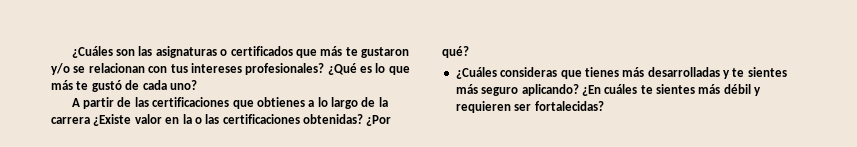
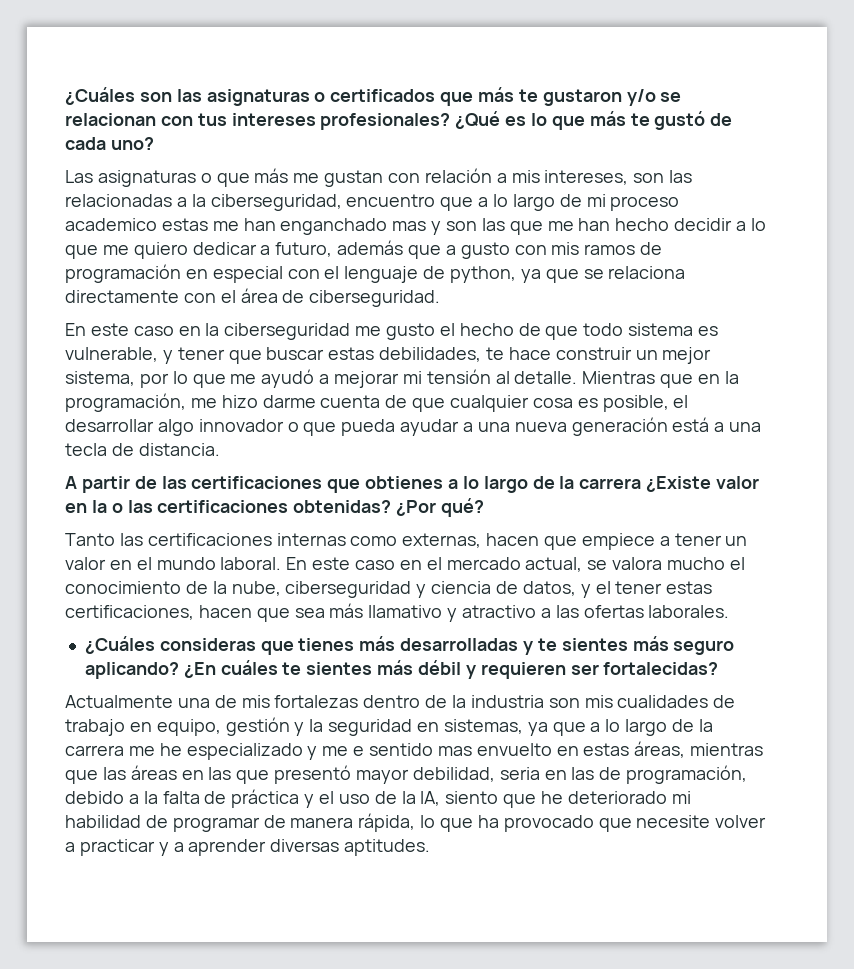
+ Las asignaturas o que más me gustan con relación a mis intereses, son las relacionadas a la ciberseguridad, encuentro que a lo largo de mi proceso academico estas me han enganchado mas y son las que me han hecho decidir a lo que me quiero dedicar a futuro, además que a gusto con mis ramos de programación en especial con el lenguaje de python, ya que se relaciona directamente con el área de ciberseguridad.
+ En este caso en la ciberseguridad me gusto el hecho de que todo sistema es vulnerable, y tener que buscar estas debilidades, te hace construir un mejor sistema, por lo que me ayudó a mejorar mi tensión al detalle. Mientras que en la programación, me hizo darme cuenta de que cualquier cosa es posible, el desarrollar algo innovador o que pueda ayudar a una nueva generación está a una tecla de distancia.
+ Tanto las certificaciones internas como externas, hacen que empiece a tener un valor en el mundo laboral. En este caso en el mercado actual, se valora mucho el conocimiento de la nube, ciberseguridad y ciencia de datos, y el tener estas certificaciones, hacen que sea más llamativo y atractivo a las ofertas laborales.
+ Actualmente una de mis fortalezas dentro de la industria son mis cualidades de trabajo en equipo, gestión y la seguridad en sistemas, ya que a lo largo de la carrera me he especializado y me e sentido mas envuelto en estas áreas, mientras que las áreas en las que presentó mayor debilidad, seria en las de programación, debido a la falta de práctica y el uso de la IA, siento que he deteriorado mi habilidad de programar de manera rápida, lo que ha provocado que necesite volver a practicar y a aprender diversas aptitudes.

